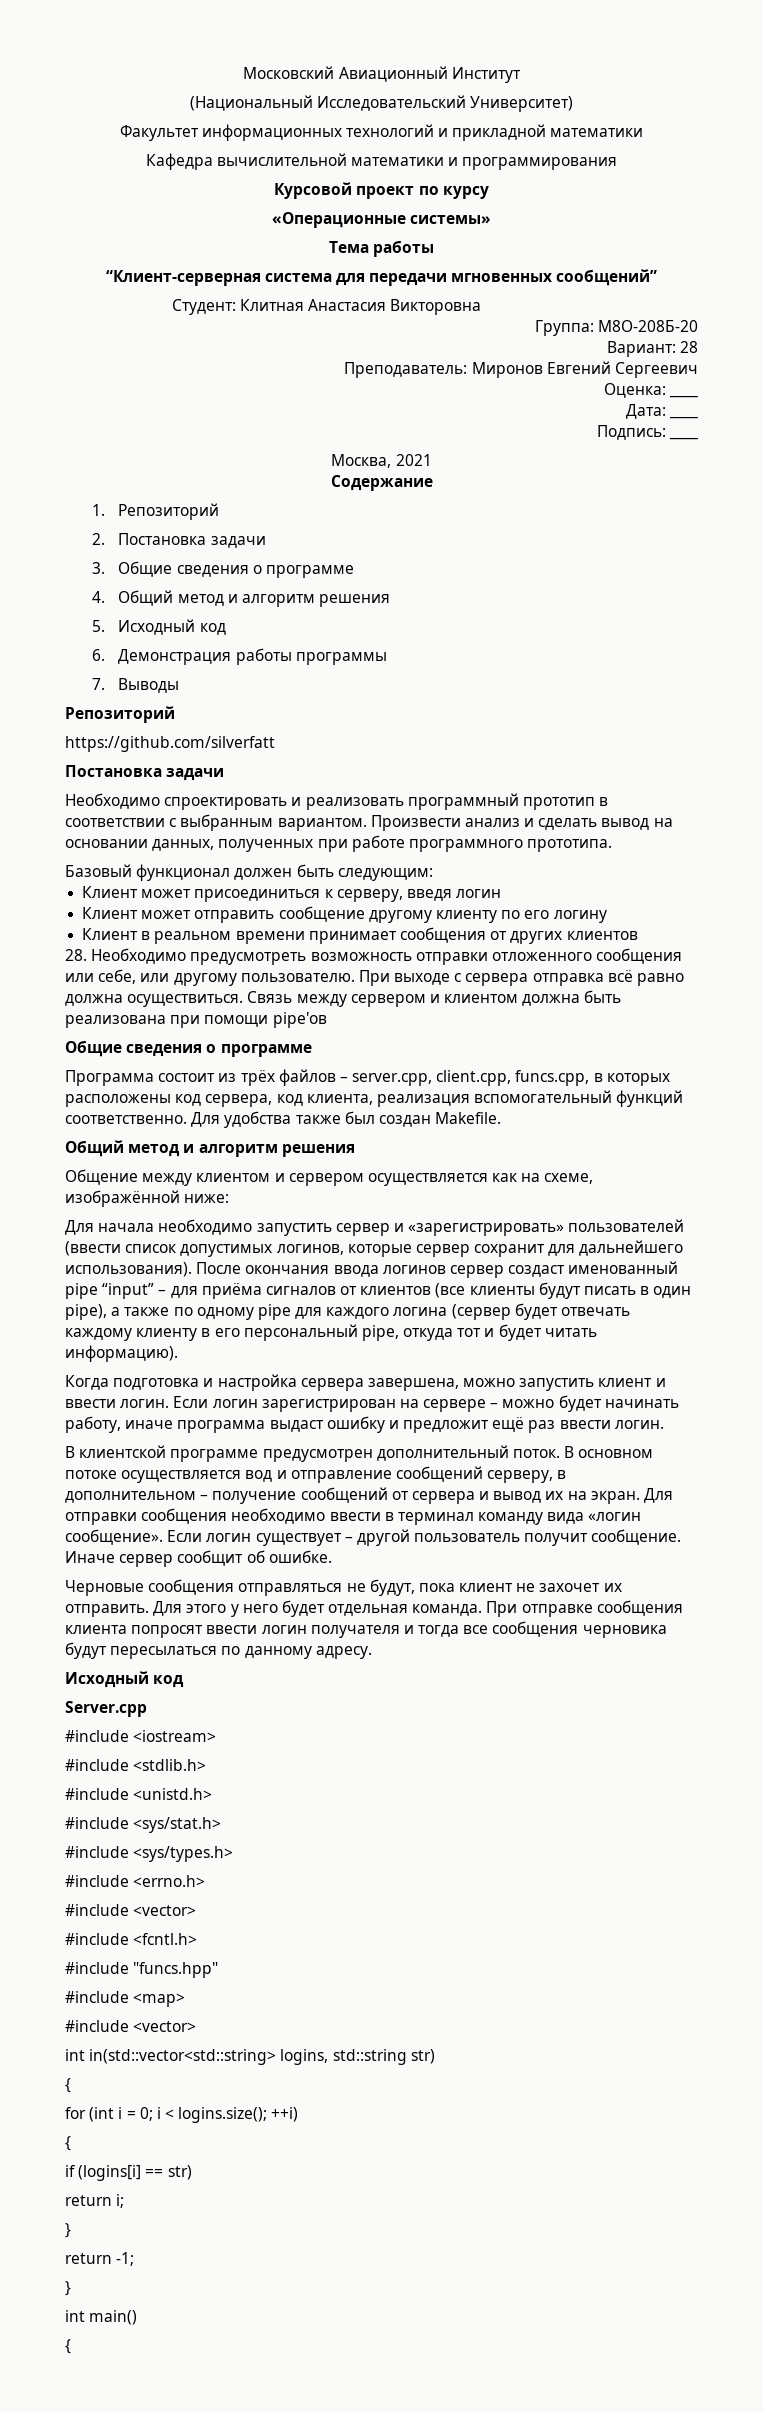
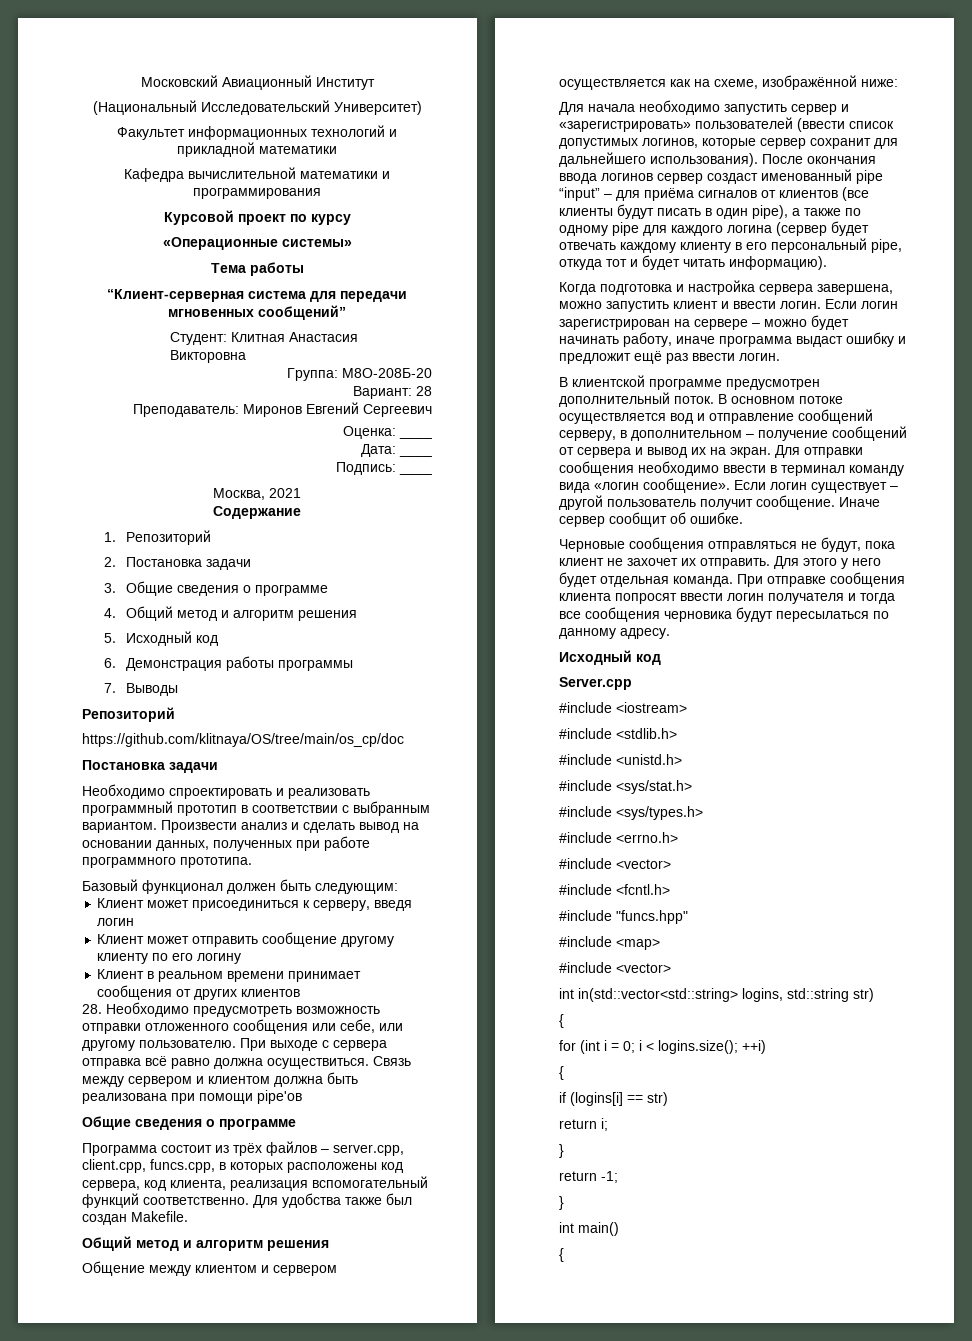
- https://github.com/silverfatt
+ https://github.com/klitnaya/OS/tree/main/os_cp/doc

